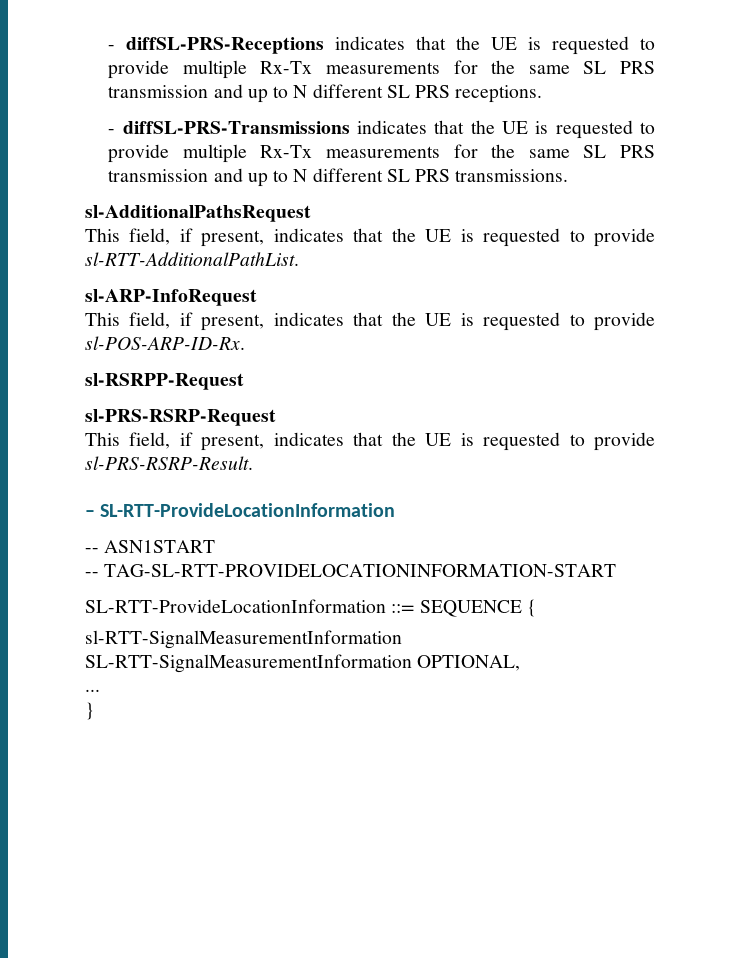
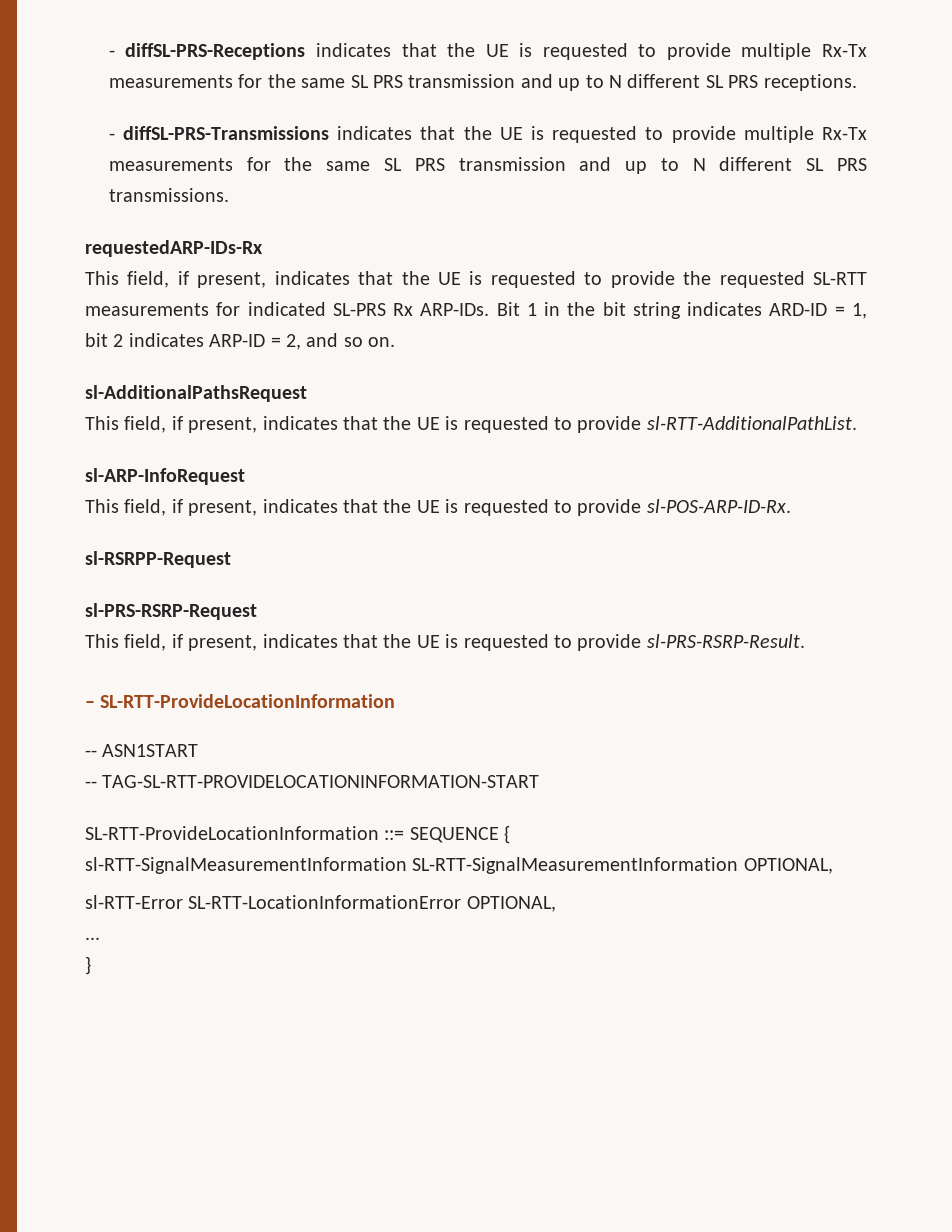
+ requestedARP-IDs-Rx
+ This field, if present, indicates that the UE is requested to provide the requested SL-RTT measurements for indicated SL-PRS Rx ARP-IDs. Bit 1 in the bit string indicates ARD-ID = 1, bit 2 indicates ARP-ID = 2, and so on.
+ sl-RTT-Error SL-RTT-LocationInformationError OPTIONAL,

